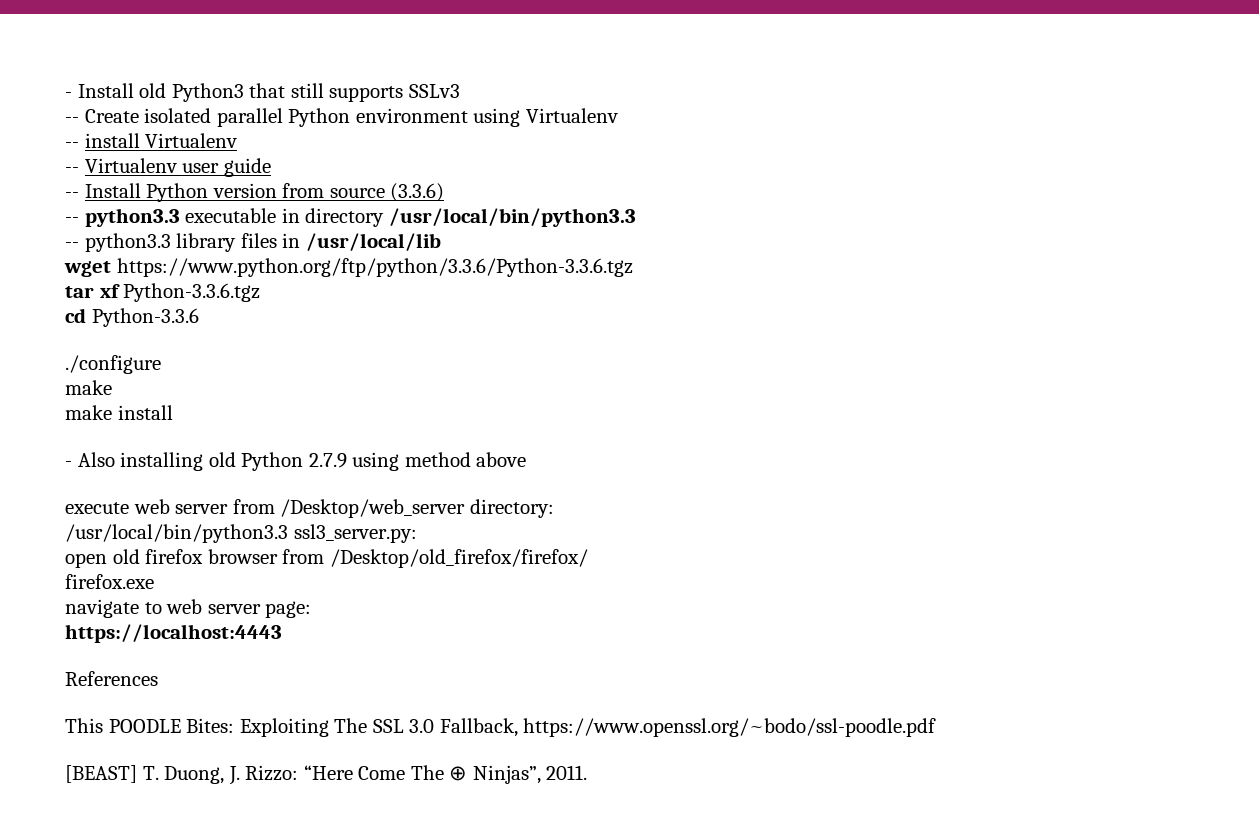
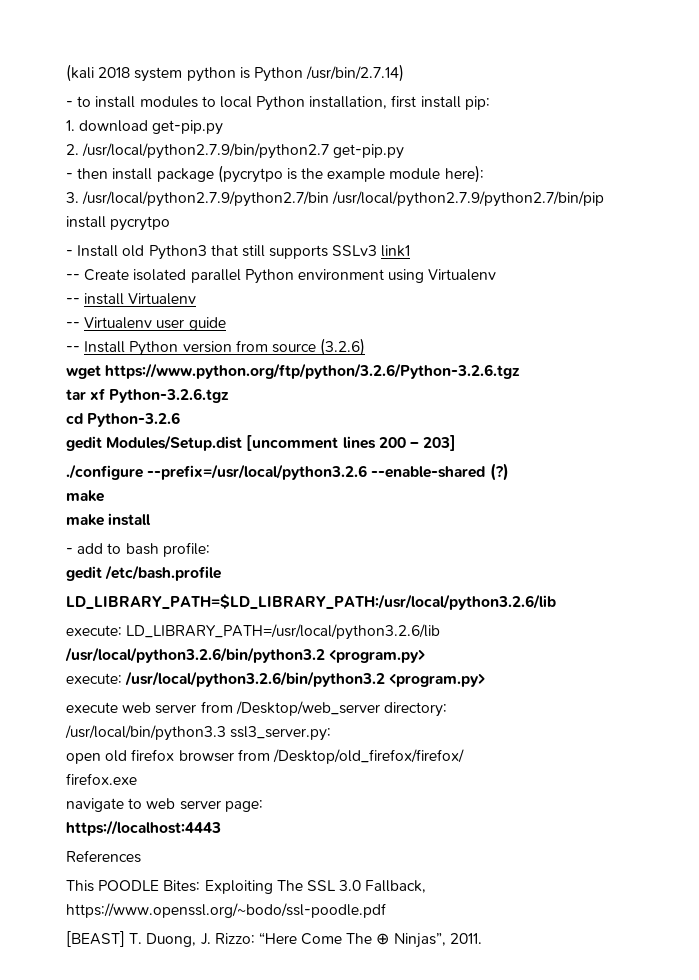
+ (kali 2018 system python is Python /usr/bin/2.7.14)
+ - to install modules to local Python installation, first install pip:
+ 1. download get-pip.py
+ 2. /usr/local/python2.7.9/bin/python2.7 get-pip.py
+ - then install package (pycrytpo is the example module here):
+ 3. /usr/local/python2.7.9/python2.7/bin /usr/local/python2.7.9/python2.7/bin/pip install pycrytpo
- - Install old Python3 that still supports SSLv3
+ - Install old Python3 that still supports SSLv3 link1
- -- Install Python version from source (3.3.6)
- -- python3.3 executable in directory /usr/local/bin/python3.3
- -- python3.3 library files in /usr/local/lib
+ -- Install Python version from source (3.2.6)
- wget https://www.python.org/ftp/python/3.3.6/Python-3.3.6.tgz
+ wget https://www.python.org/ftp/python/3.2.6/Python-3.2.6.tgz
- tar xf Python-3.3.6.tgz
+ tar xf Python-3.2.6.tgz
- cd Python-3.3.6
- ./configure
+ cd Python-3.2.6
+ gedit Modules/Setup.dist [uncomment lines 200 – 203]
+ ./configure --prefix=/usr/local/python3.2.6 --enable-shared (?)
  make
  make install
- - Also installing old Python 2.7.9 using method above
+ - add to bash profile:
+ gedit /etc/bash.profile
+ LD_LIBRARY_PATH=$LD_LIBRARY_PATH:/usr/local/python3.2.6/lib
+ execute: LD_LIBRARY_PATH=/usr/local/python3.2.6/lib /usr/local/python3.2.6/bin/python3.2 <program.py>
+ execute: /usr/local/python3.2.6/bin/python3.2 <program.py>

